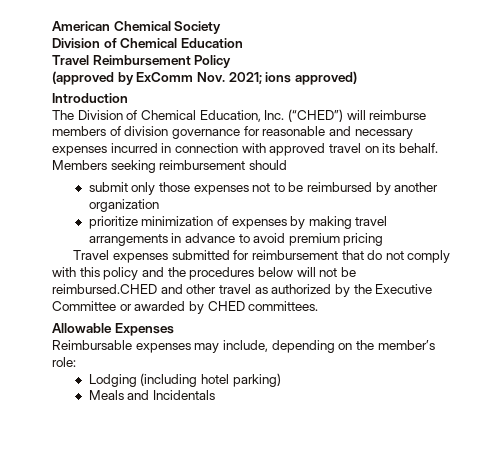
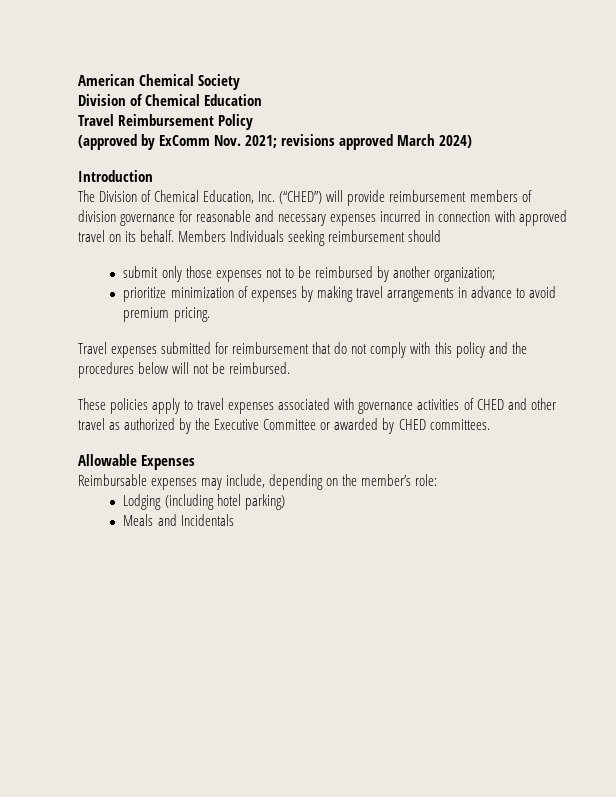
- (approved by ExComm Nov. 2021; ions approved)
+ (approved by ExComm Nov. 2021; revisions approved March 2024)
- The Division of Chemical Education, Inc. (“CHED”) will reimburse members of division governance for reasonable and necessary expenses incurred in connection with approved travel on its behalf.
+ The Division of Chemical Education, Inc. (“CHED”) will provide reimbursement members of division governance for reasonable and necessary expenses incurred in connection with approved travel on its behalf.
- Members seeking reimbursement should
+ Members Individuals seeking reimbursement should
- submit only those expenses not to be reimbursed by another organization
+ submit only those expenses not to be reimbursed by another organization;
- prioritize minimization of expenses by making travel arrangements in advance to avoid premium pricing
+ prioritize minimization of expenses by making travel arrangements in advance to avoid premium pricing.
- Travel expenses submitted for reimbursement that do not comply with this policy and the procedures below will not be reimbursed.CHED and other travel as authorized by the Executive Committee or awarded by CHED committees.
+ Travel expenses submitted for reimbursement that do not comply with this policy and the procedures below will not be reimbursed.
+ These policies apply to travel expenses associated with governance activities of CHED and other travel as authorized by the Executive Committee or awarded by CHED committees.

